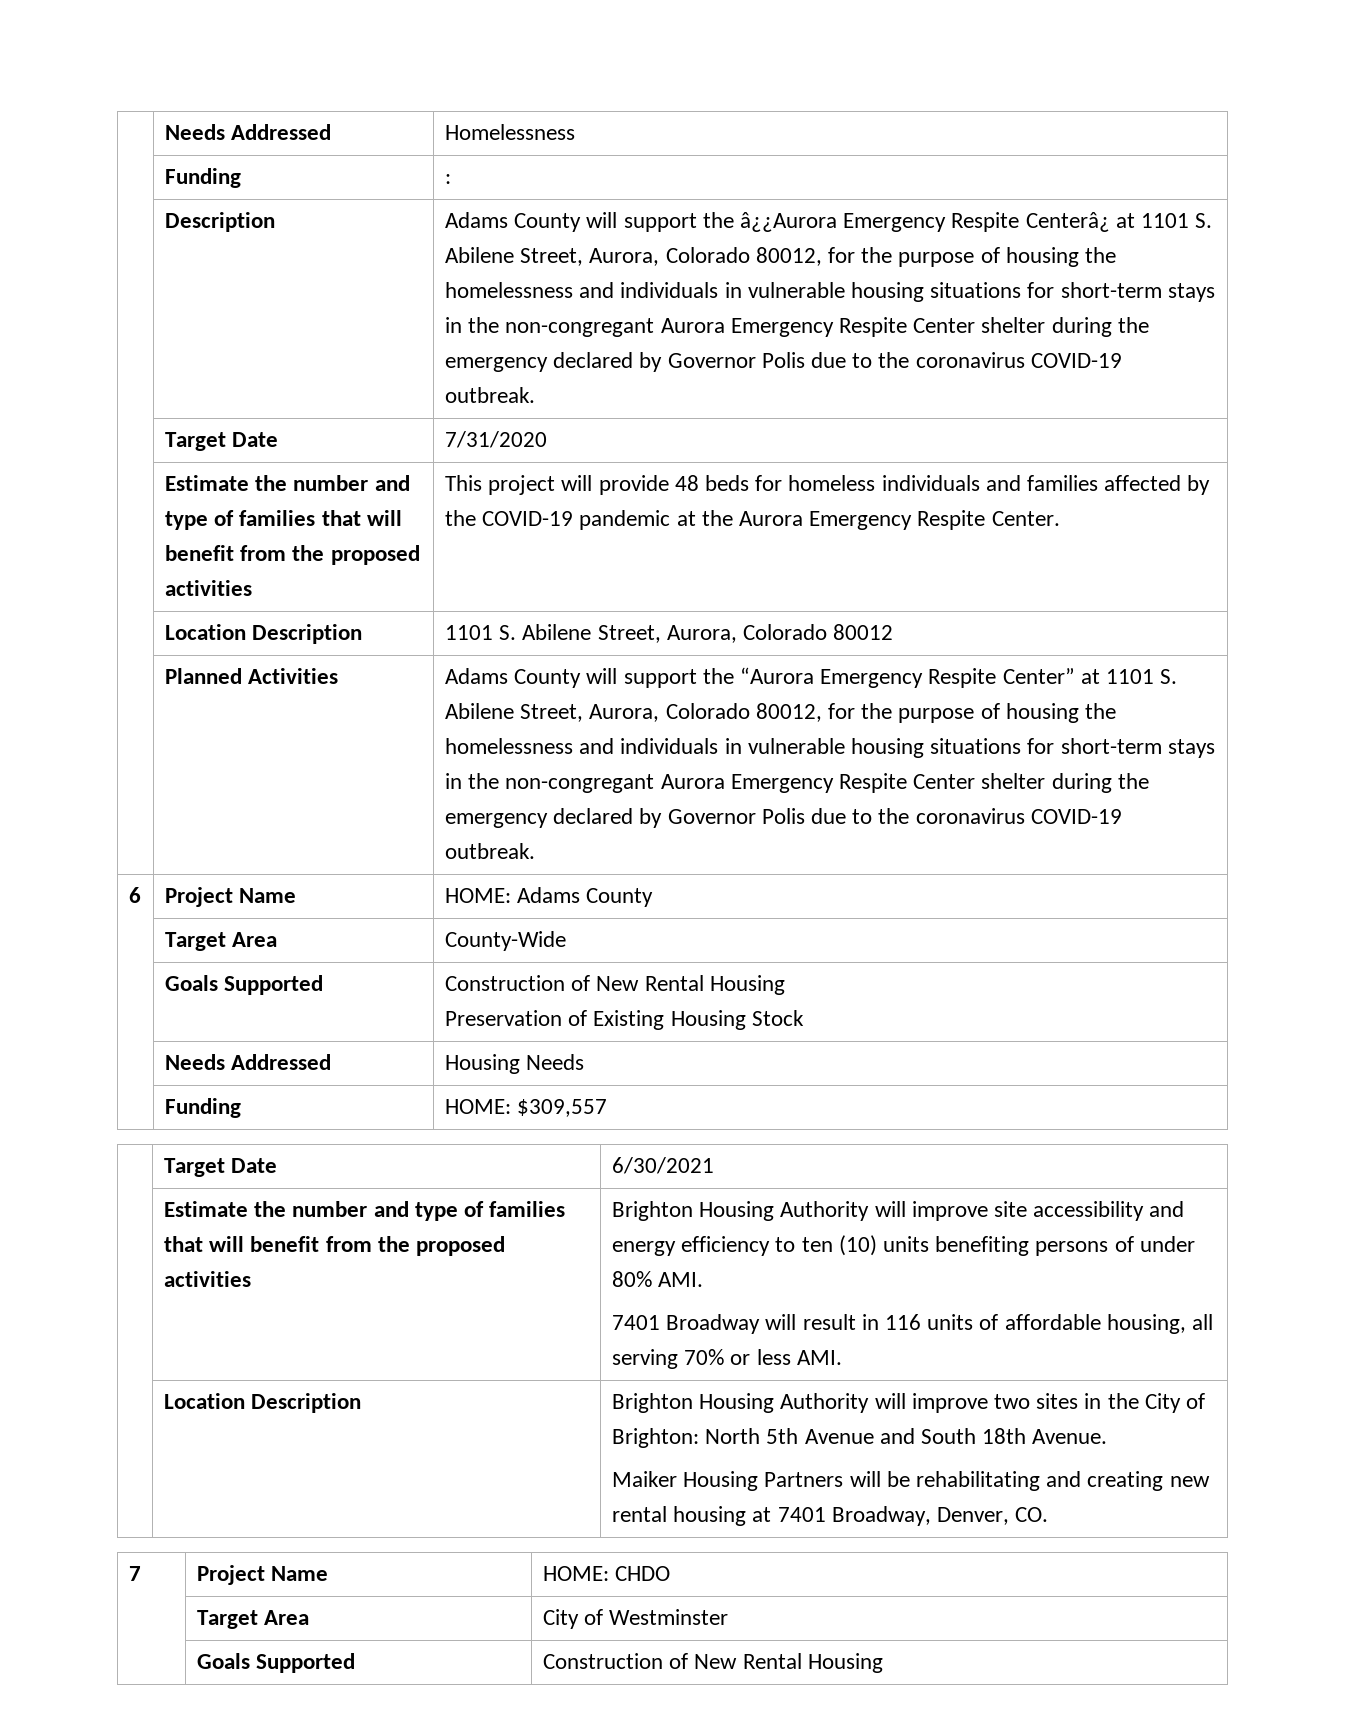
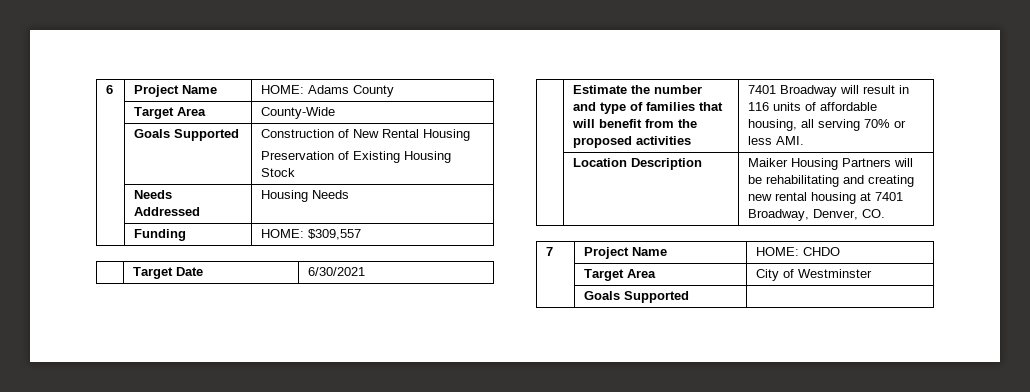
- | Needs Addressed | Homelessness
- | Funding | :
- | Description | Adams County will support the â¿¿Aurora Emergency Respite Centerâ¿ at 1101 S. Abilene Street, Aurora, Colorado 80012, for the purpose of housing the homelessness and individuals in vulnerable housing situations for short-term stays in the non-congregant Aurora Emergency Respite Center shelter during the emergency declared by Governor Polis due to the coronavirus COVID-19 outbreak.
- | Target Date | 7/31/2020
- | Estimate the number and type of families that will benefit from the proposed activities | This project will provide 48 beds for homeless individuals and families affected by the COVID-19 pandemic at the Aurora Emergency Respite Center.
- | Location Description | 1101 S. Abilene Street, Aurora, Colorado 80012
- | Planned Activities | Adams County will support the “Aurora Emergency Respite Center” at 1101 S. Abilene Street, Aurora, Colorado 80012, for the purpose of housing the homelessness and individuals in vulnerable housing situations for short-term stays in the non-congregant Aurora Emergency Respite Center shelter during the emergency declared by Governor Polis due to the coronavirus COVID-19 outbreak.
- Brighton Housing Authority will improve site accessibility and energy efficiency to ten (10) units benefiting persons of under 80% AMI.
- | Location Description | Brighton Housing Authority will improve two sites in the City of Brighton: North 5th Avenue and South 18th Avenue.
- Maiker Housing Partners will be rehabilitating and creating new rental housing at 7401 Broadway, Denver, CO.
+ | Location Description | Maiker Housing Partners will be rehabilitating and creating new rental housing at 7401 Broadway, Denver, CO.
  | Target Area | City of Westminster
- | Goals Supported | Construction of New Rental Housing
+ | Goals Supported |

